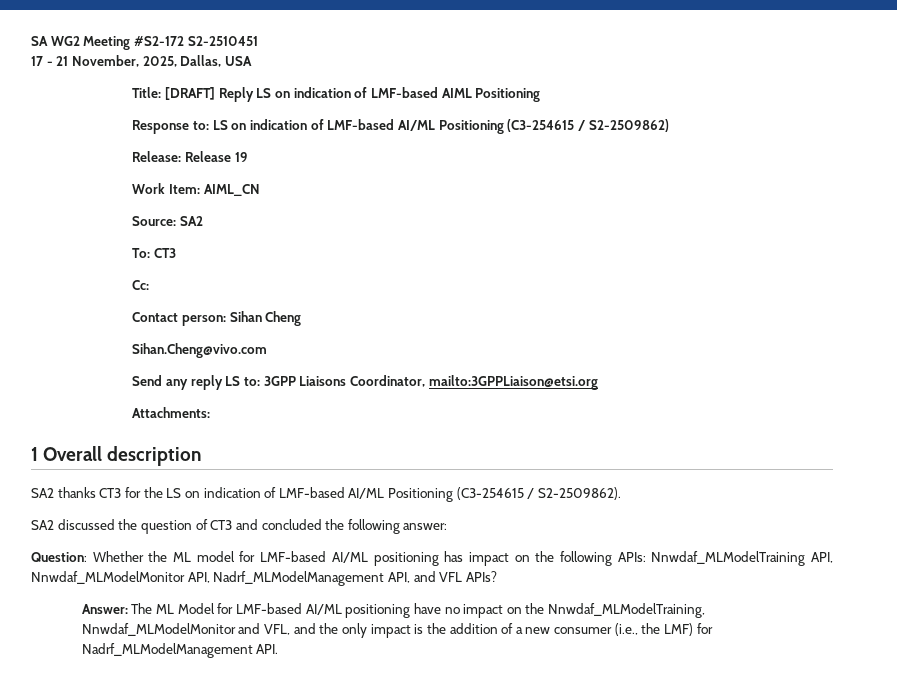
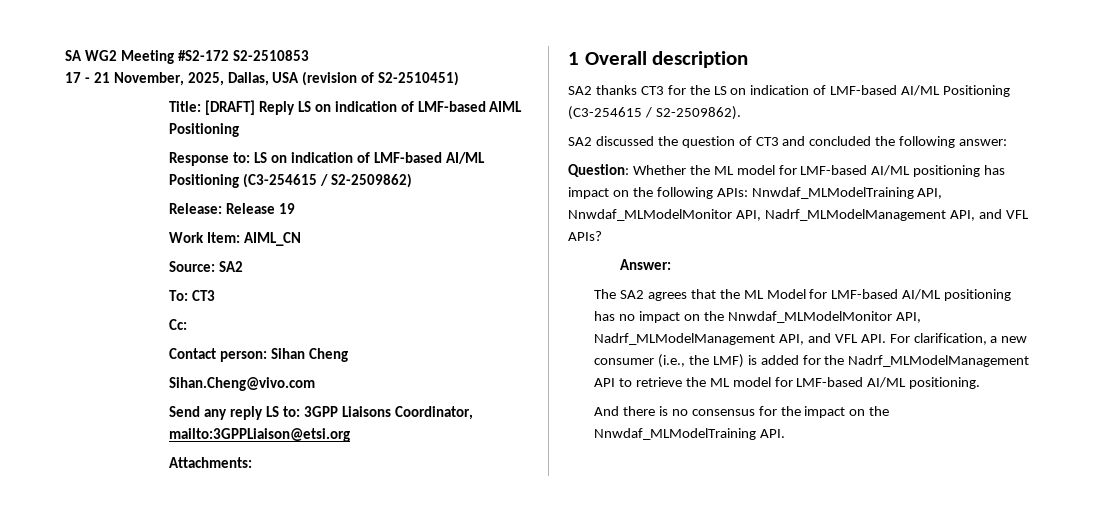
- SA WG2 Meeting #S2-172 S2-2510451
+ SA WG2 Meeting #S2-172 S2-2510853
- 17 - 21 November, 2025, Dallas, USA
+ 17 - 21 November, 2025, Dallas, USA (revision of S2-2510451)
- Answer: The ML Model for LMF-based AI/ML positioning have no impact on the Nnwdaf_MLModelTraining, Nnwdaf_MLModelMonitor and VFL, and the only impact is the addition of a new consumer (i.e., the LMF) for Nadrf_MLModelManagement API.
+ Answer:
+ The SA2 agrees that the ML Model for LMF-based AI/ML positioning has no impact on the Nnwdaf_MLModelMonitor API, Nadrf_MLModelManagement API, and VFL API. For clarification, a new consumer (i.e., the LMF) is added for the Nadrf_MLModelManagement API to retrieve the ML model for LMF-based AI/ML positioning.
+ And there is no consensus for the impact on the Nnwdaf_MLModelTraining API.

